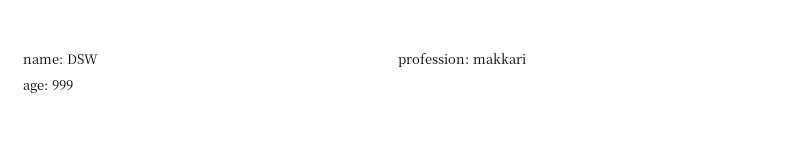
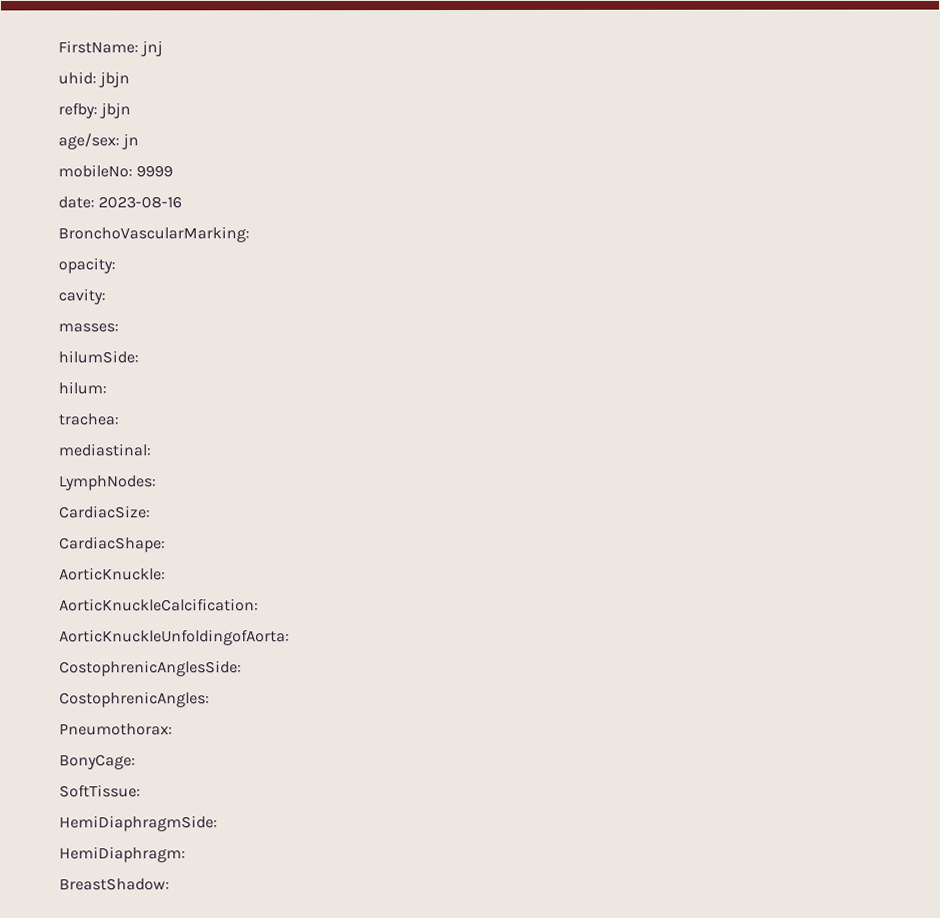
- name: DSW
- age: 999
- profession: makkari
+ FirstName: jnj
+ uhid: jbjn
+ refby: jbjn
+ age/sex: jn
+ mobileNo: 9999
+ date: 2023-08-16
+ BronchoVascularMarking:
+ opacity:
+ cavity:
+ masses:
+ hilumSide:
+ hilum:
+ trachea:
+ mediastinal:
+ LymphNodes:
+ CardiacSize:
+ CardiacShape:
+ AorticKnuckle:
+ AorticKnuckleCalcification:
+ AorticKnuckleUnfoldingofAorta:
+ CostophrenicAnglesSide:
+ CostophrenicAngles:
+ Pneumothorax:
+ BonyCage:
+ SoftTissue:
+ HemiDiaphragmSide:
+ HemiDiaphragm:
+ BreastShadow:

